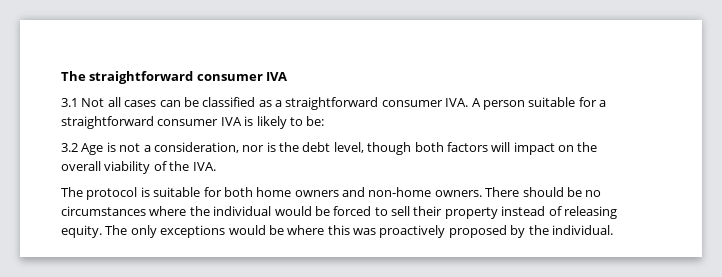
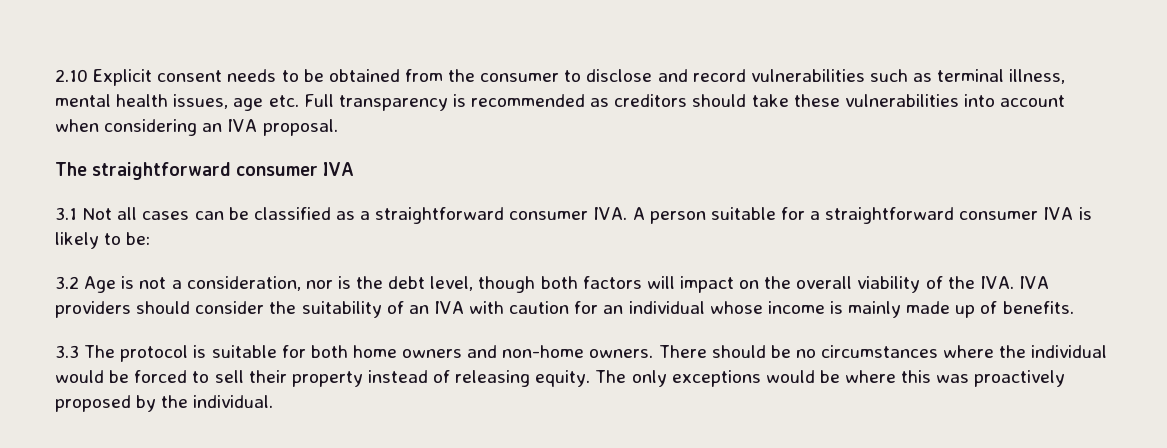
+ 2.10 Explicit consent needs to be obtained from the consumer to disclose and record vulnerabilities such as terminal illness, mental health issues, age etc. Full transparency is recommended as creditors should take these vulnerabilities into account when considering an IVA proposal.
- 3.2 Age is not a consideration, nor is the debt level, though both factors will impact on the overall viability of the IVA.
- The protocol is suitable for both home owners and non-home owners.
+ 3.2 Age is not a consideration, nor is the debt level, though both factors will impact on the overall viability of the IVA. IVA providers should consider the suitability of an IVA with caution for an individual whose income is mainly made up of benefits.
+ 3.3 The protocol is suitable for both home owners and non-home owners.

